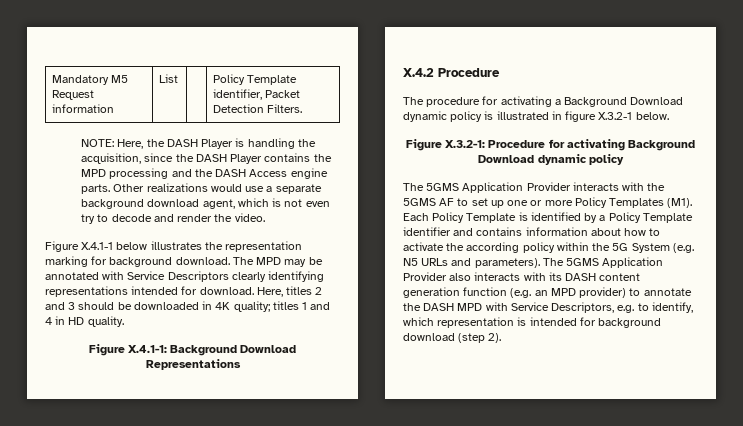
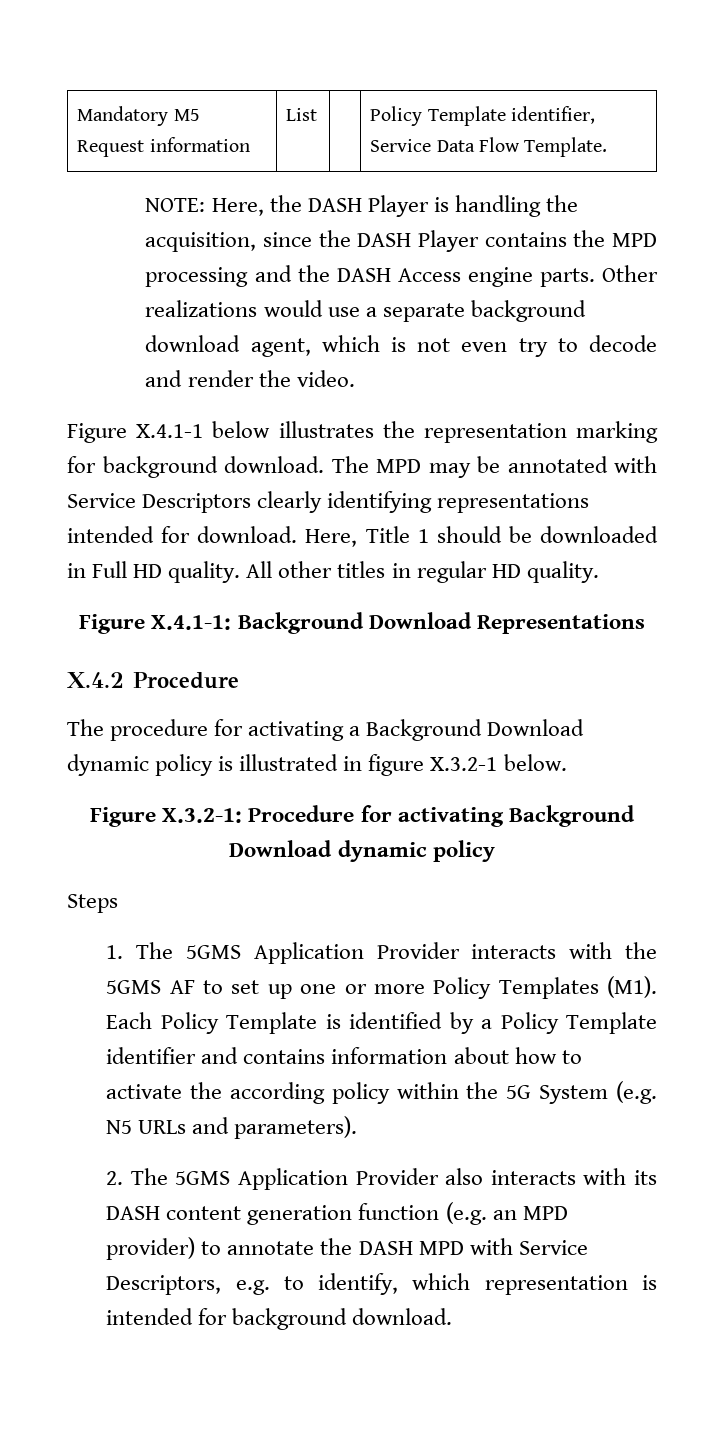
- Mandatory M5 Request information | List | | Policy Template identifier, Packet Detection Filters.
+ Mandatory M5 Request information | List | | Policy Template identifier, Service Data Flow Template.
- Here, titles 2 and 3 should be downloaded in 4K quality; titles 1 and 4 in HD quality.
+ Here, Title 1 should be downloaded in Full HD quality. All other titles in regular HD quality.
- The 5GMS Application Provider interacts with the 5GMS AF to set up one or more Policy Templates (M1). Each Policy Template is identified by a Policy Template identifier and contains information about how to activate the according policy within the 5G System (e.g. N5 URLs and parameters). The 5GMS Application Provider also interacts with its DASH content generation function (e.g. an MPD provider) to annotate the DASH MPD with Service Descriptors, e.g. to identify, which representation is intended for background download (step 2).
+ Steps
+ 1. The 5GMS Application Provider interacts with the 5GMS AF to set up one or more Policy Templates (M1). Each Policy Template is identified by a Policy Template identifier and contains information about how to activate the according policy within the 5G System (e.g. N5 URLs and parameters).
+ 2. The 5GMS Application Provider also interacts with its DASH content generation function (e.g. an MPD provider) to annotate the DASH MPD with Service Descriptors, e.g. to identify, which representation is intended for background download.

